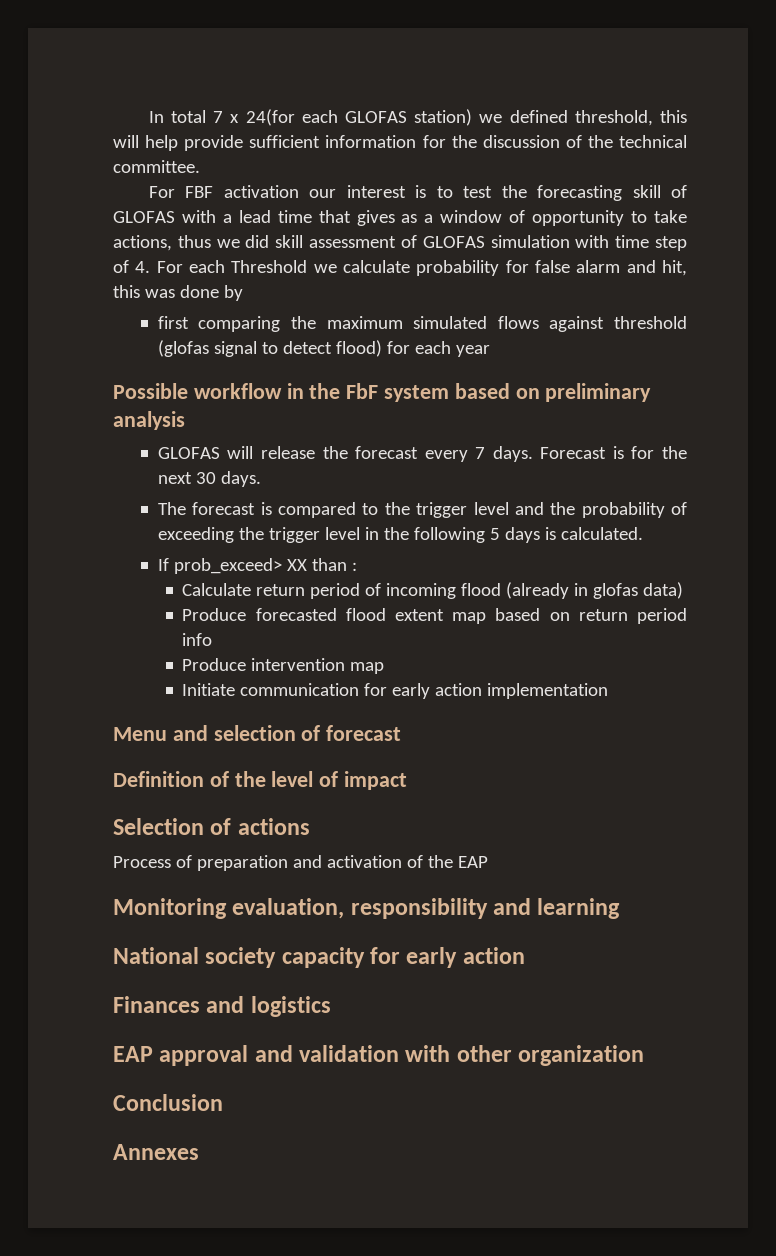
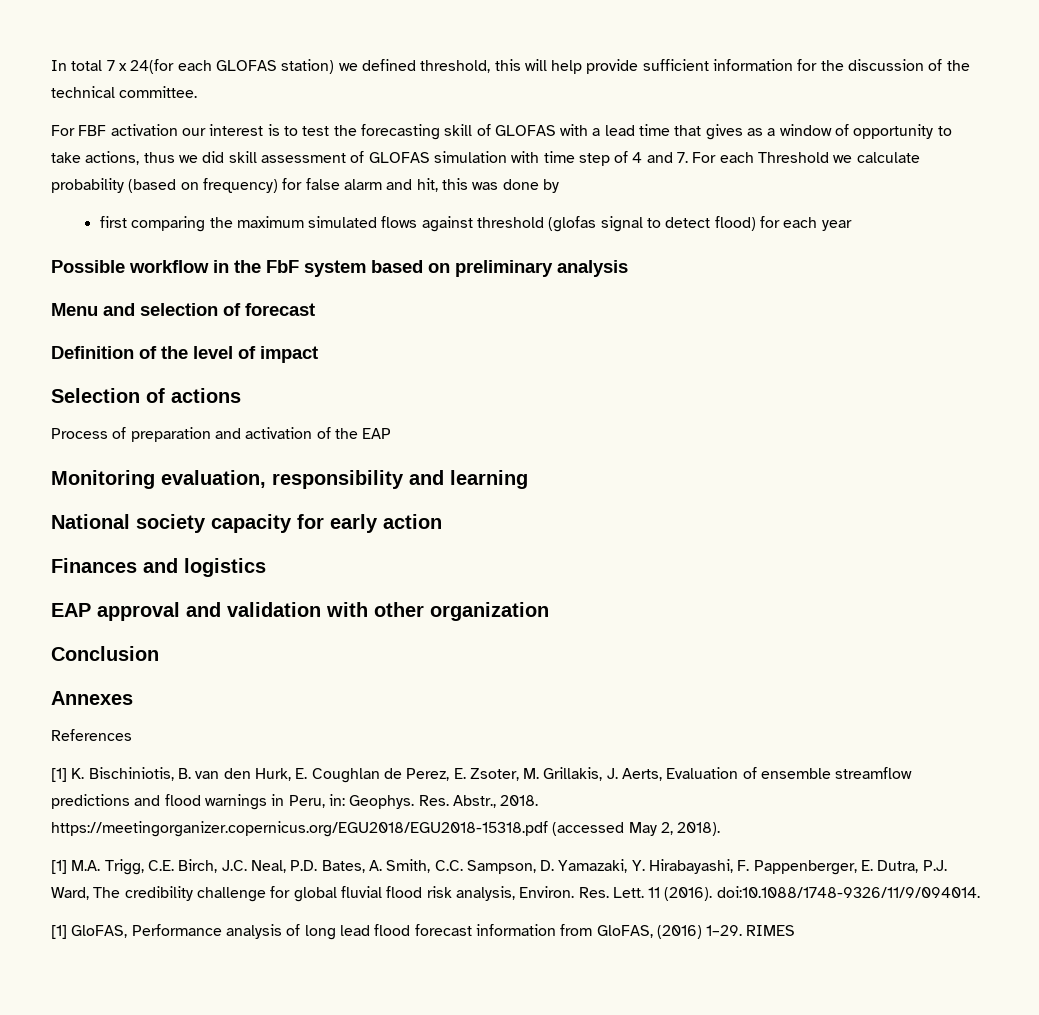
- For FBF activation our interest is to test the forecasting skill of GLOFAS with a lead time that gives as a window of opportunity to take actions, thus we did skill assessment of GLOFAS simulation with time step of 4. For each Threshold we calculate probability for false alarm and hit, this was done by
+ For FBF activation our interest is to test the forecasting skill of GLOFAS with a lead time that gives as a window of opportunity to take actions, thus we did skill assessment of GLOFAS simulation with time step of 4 and 7. For each Threshold we calculate probability (based on frequency) for false alarm and hit, this was done by
- GLOFAS will release the forecast every 7 days. Forecast is for the next 30 days.
- The forecast is compared to the trigger level and the probability of exceeding the trigger level in the following 5 days is calculated.
- If prob_exceed> XX than :
- Calculate return period of incoming flood (already in glofas data)
- Produce forecasted flood extent map based on return period info
- Produce intervention map
- Initiate communication for early action implementation
+ References
+ [1] K. Bischiniotis, B. van den Hurk, E. Coughlan de Perez, E. Zsoter, M. Grillakis, J. Aerts, Evaluation of ensemble streamflow predictions and flood warnings in Peru, in: Geophys. Res. Abstr., 2018. https://meetingorganizer.copernicus.org/EGU2018/EGU2018-15318.pdf (accessed May 2, 2018).
+ [1] M.A. Trigg, C.E. Birch, J.C. Neal, P.D. Bates, A. Smith, C.C. Sampson, D. Yamazaki, Y. Hirabayashi, F. Pappenberger, E. Dutra, P.J. Ward, The credibility challenge for global fluvial flood risk analysis, Environ. Res. Lett. 11 (2016). doi:10.1088/1748-9326/11/9/094014.
+ [1] GloFAS, Performance analysis of long lead flood forecast information from GloFAS, (2016) 1–29. RIMES

